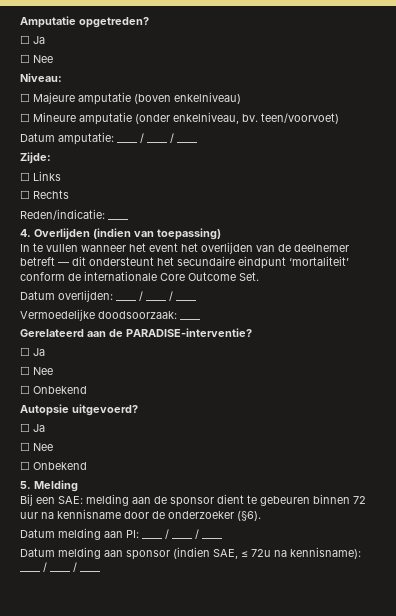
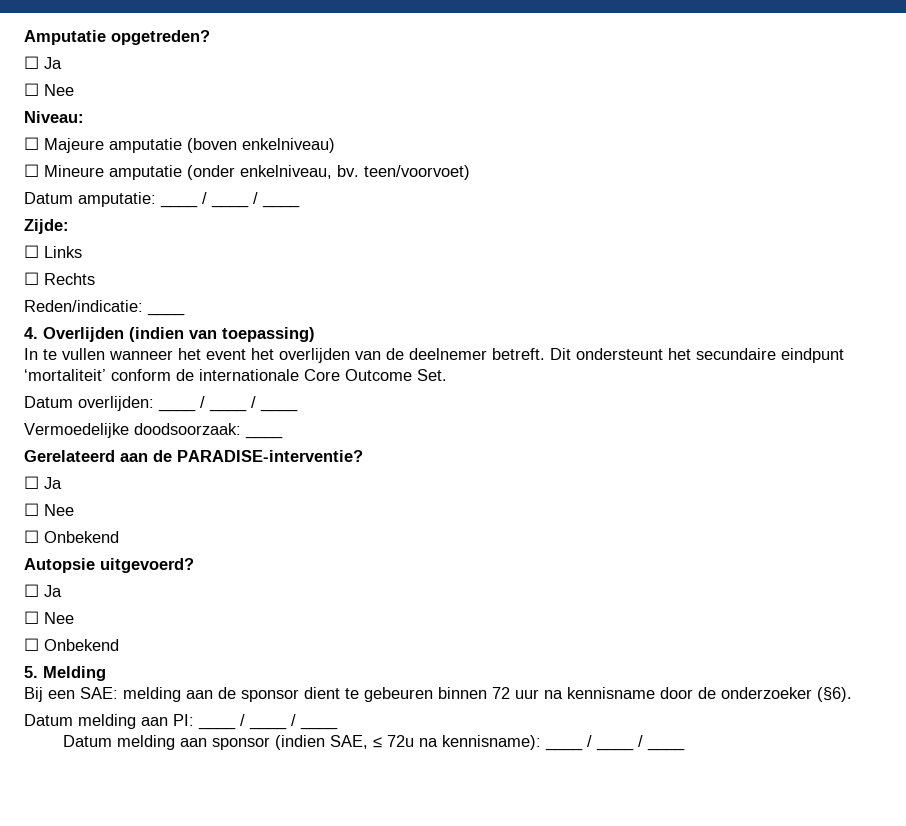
- In te vullen wanneer het event het overlijden van de deelnemer betreft — dit ondersteunt het secundaire eindpunt ‘mortaliteit’ conform de internationale Core Outcome Set.
+ In te vullen wanneer het event het overlijden van de deelnemer betreft. Dit ondersteunt het secundaire eindpunt ‘mortaliteit’ conform de internationale Core Outcome Set.

